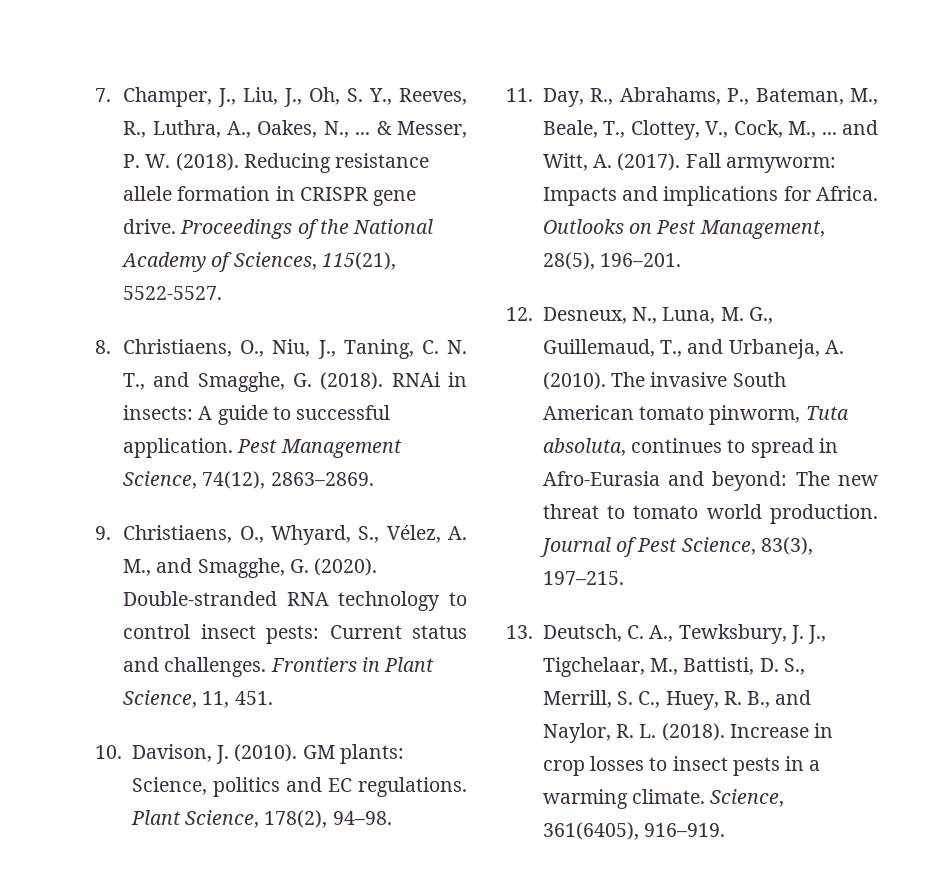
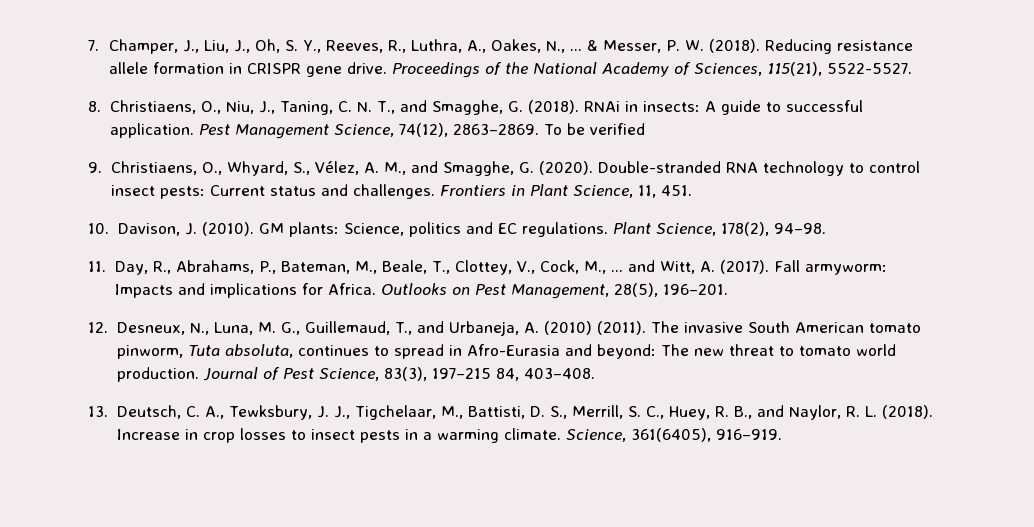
+ To be verified
- 12. Desneux, N., Luna, M. G., Guillemaud, T., and Urbaneja, A. (2010).
+ 12. Desneux, N., Luna, M. G., Guillemaud, T., and Urbaneja, A. (2010) (2011).
- Journal of Pest Science, 83(3), 197–215.
+ Journal of Pest Science, 83(3), 197–215 84, 403–408.

